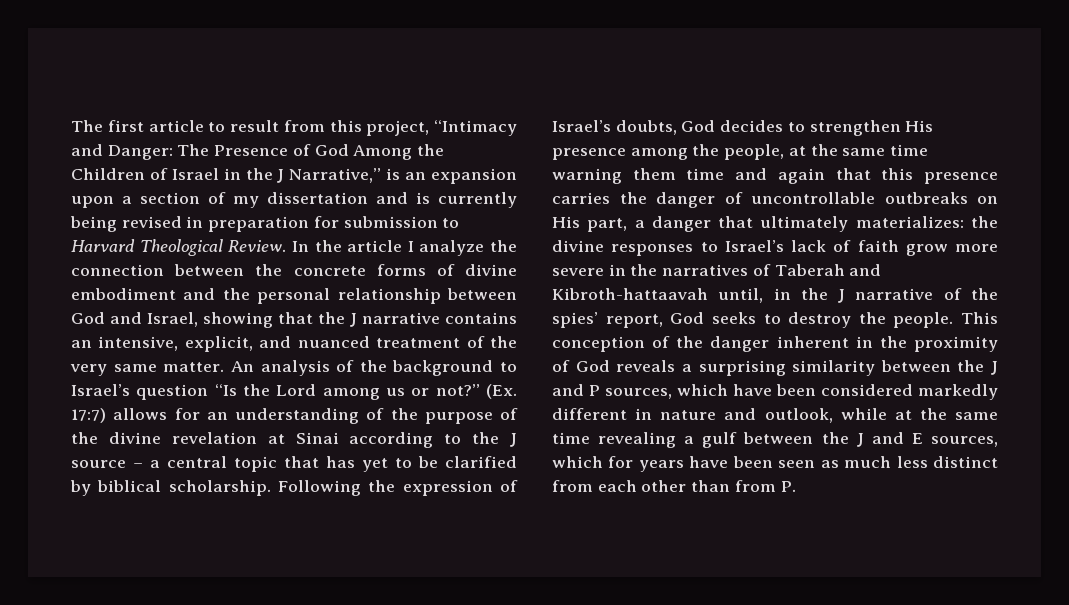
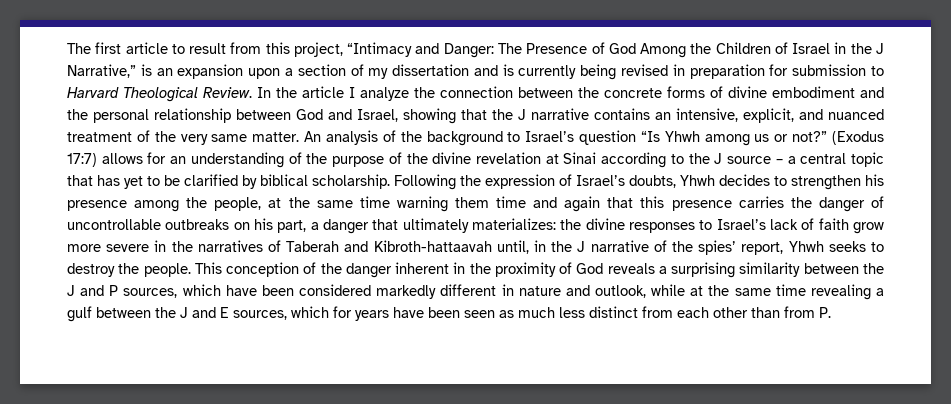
- An analysis of the background to Israel’s question “Is the Lord among us or not?”
+ An analysis of the background to Israel’s question “Is Yhwh among us or not?”
- (Ex. 17:7) allows for an understanding of the purpose of the divine revelation at Sinai according to the J source – a central topic that has yet to be clarified by biblical scholarship.
+ (Exodus 17:7) allows for an understanding of the purpose of the divine revelation at Sinai according to the J source – a central topic that has yet to be clarified by biblical scholarship.
- Following the expression of Israel’s doubts, God decides to strengthen His presence among the people, at the same time warning them time and again that this presence carries the danger of uncontrollable outbreaks on His part, a danger that ultimately materializes:
+ Following the expression of Israel’s doubts, Yhwh decides to strengthen his presence among the people, at the same time warning them time and again that this presence carries the danger of uncontrollable outbreaks on his part, a danger that ultimately materializes:
- the divine responses to Israel’s lack of faith grow more severe in the narratives of Taberah and Kibroth-hattaavah until, in the J narrative of the spies’ report, God seeks to destroy the people.
+ the divine responses to Israel’s lack of faith grow more severe in the narratives of Taberah and Kibroth-hattaavah until, in the J narrative of the spies’ report, Yhwh seeks to destroy the people.

